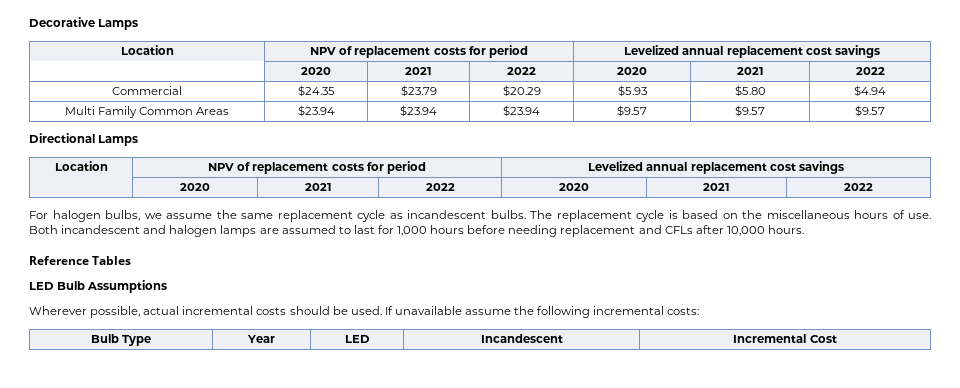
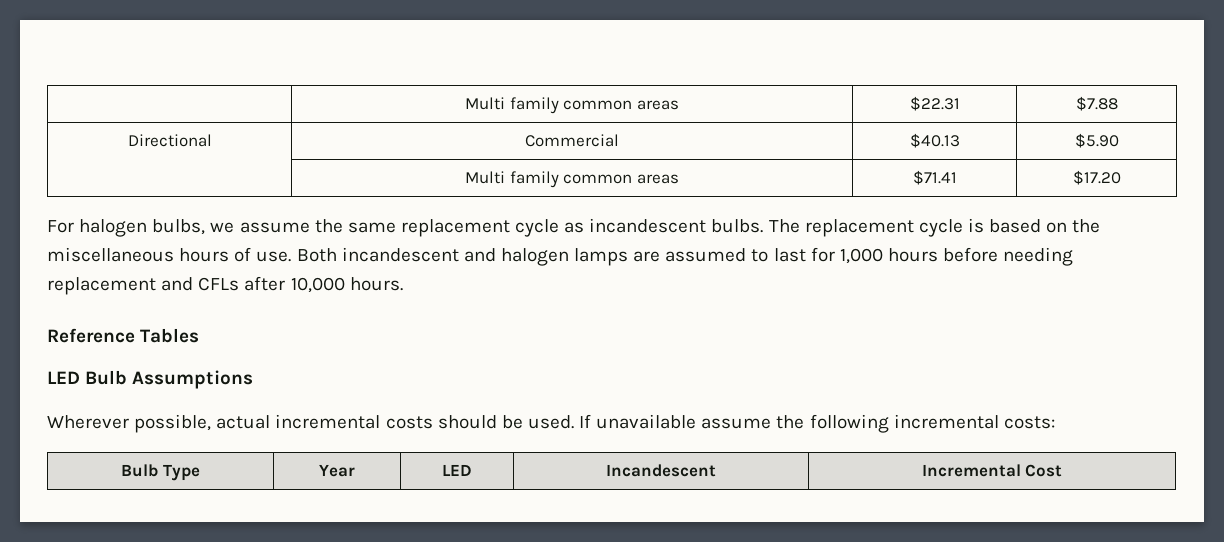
- Decorative Lamps
- Location | NPV of replacement costs for period | Levelized annual replacement cost savings
- | 2020 | 2021 | 2022 | 2020 | 2021 | 2022
- Commercial | $24.35 | $23.79 | $20.29 | $5.93 | $5.80 | $4.94
- Multi Family Common Areas | $23.94 | $23.94 | $23.94 | $9.57 | $9.57 | $9.57
- Directional Lamps
- Location | NPV of replacement costs for period | Levelized annual replacement cost savings
- | 2020 | 2021 | 2022 | 2020 | 2021 | 2022
+ | Multi family common areas | $22.31 | $7.88
+ Directional | Commercial | $40.13 | $5.90
+ | Multi family common areas | $71.41 | $17.20

